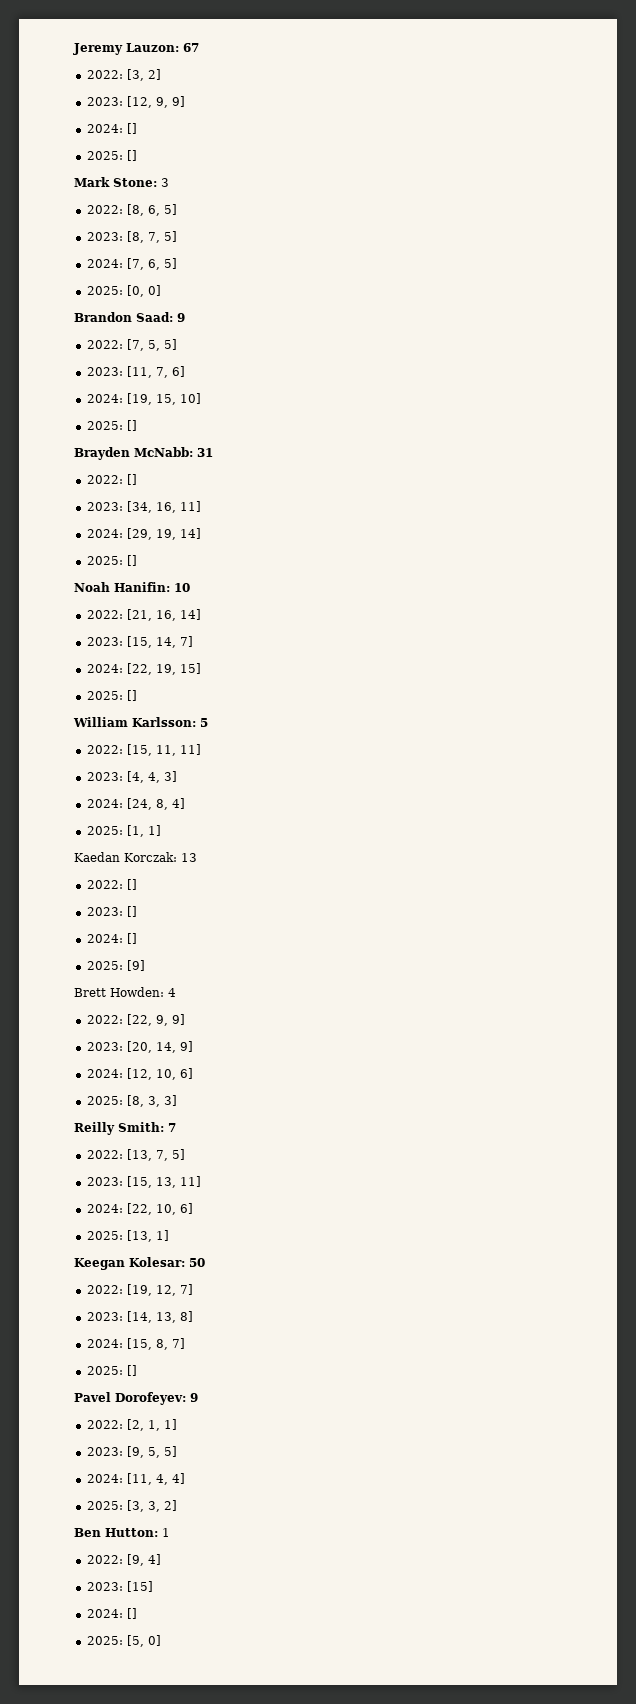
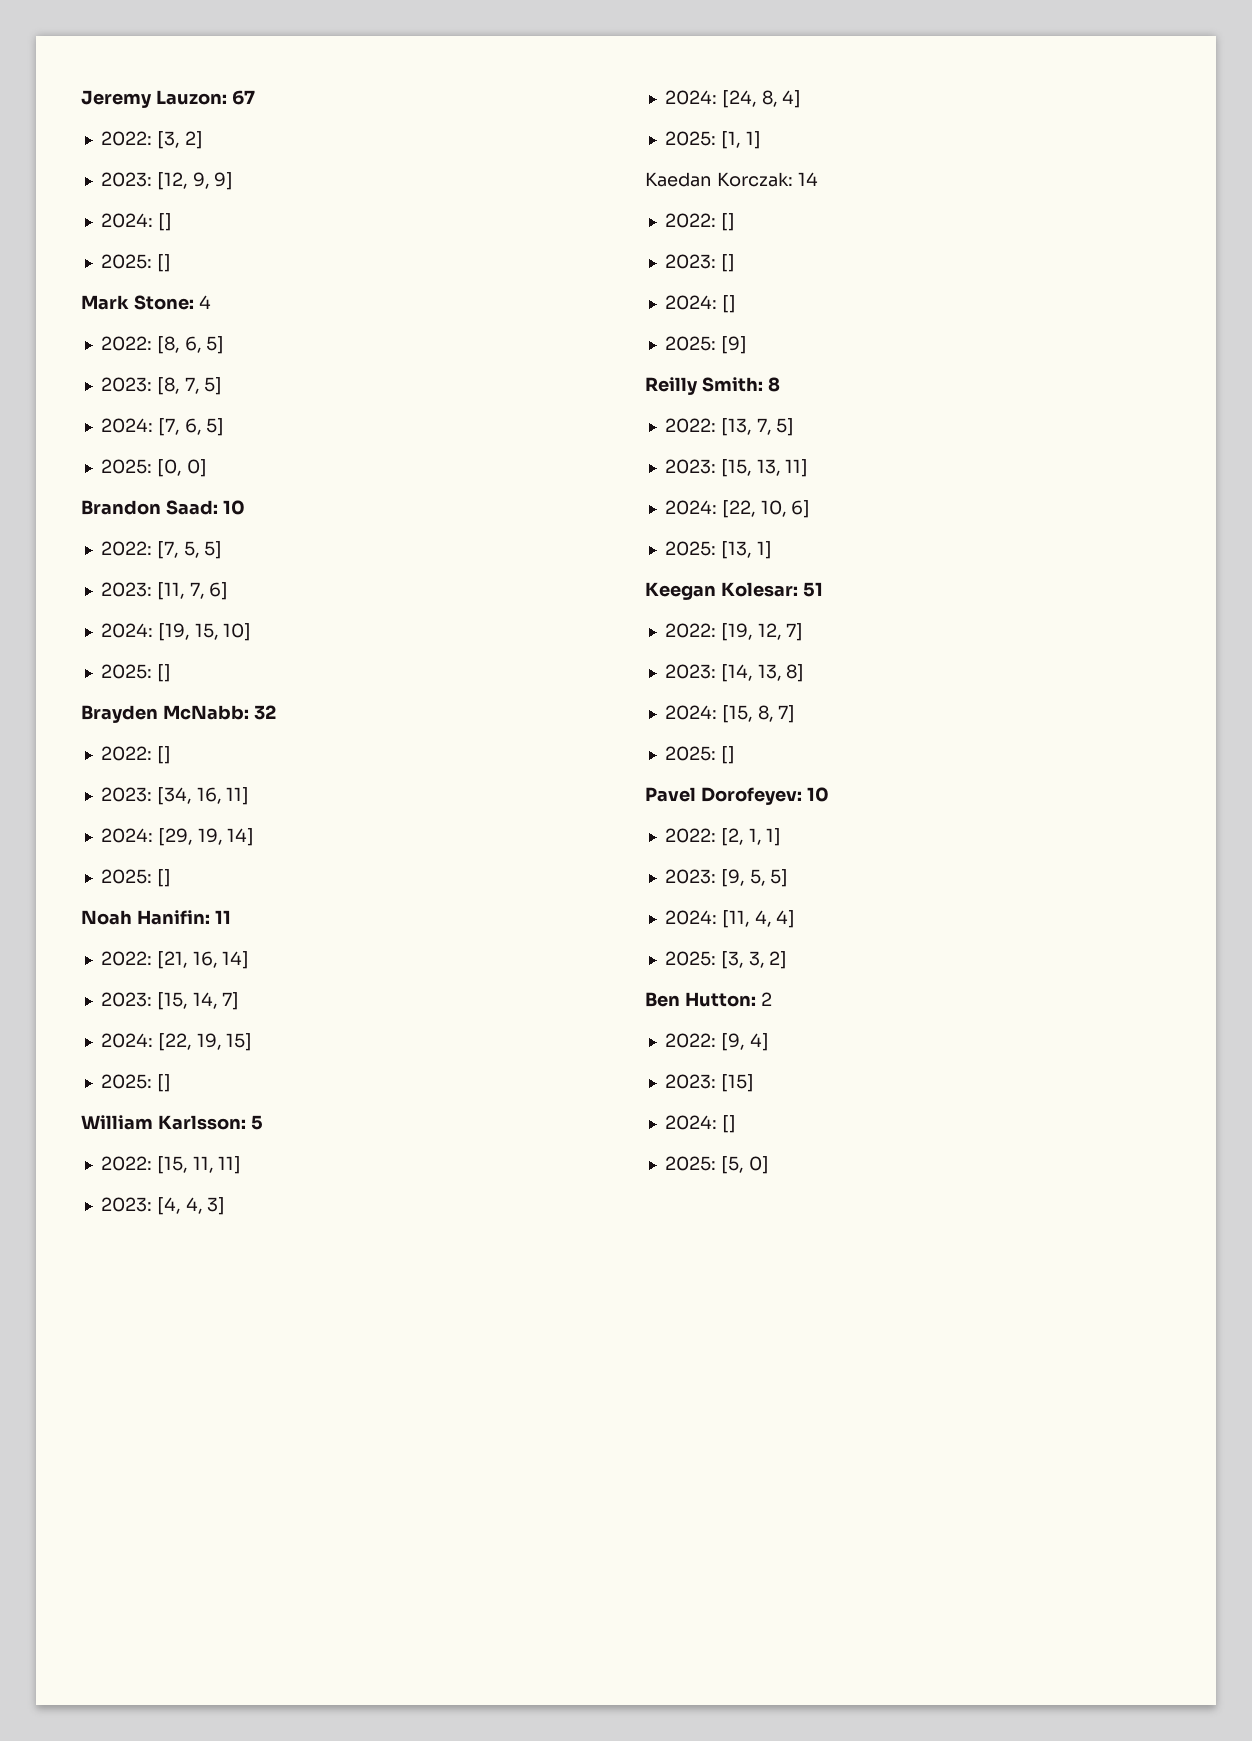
- Mark Stone: 3
+ Mark Stone: 4
- Brandon Saad: 9
+ Brandon Saad: 10
- Brayden McNabb: 31
+ Brayden McNabb: 32
- Noah Hanifin: 10
+ Noah Hanifin: 11
- Kaedan Korczak: 13
+ Kaedan Korczak: 14
- Brett Howden: 4
- 2022: [22, 9, 9]
- 2023: [20, 14, 9]
- 2024: [12, 10, 6]
- 2025: [8, 3, 3]
- Reilly Smith: 7
+ Reilly Smith: 8
- Keegan Kolesar: 50
+ Keegan Kolesar: 51
- Pavel Dorofeyev: 9
+ Pavel Dorofeyev: 10
- Ben Hutton: 1
+ Ben Hutton: 2

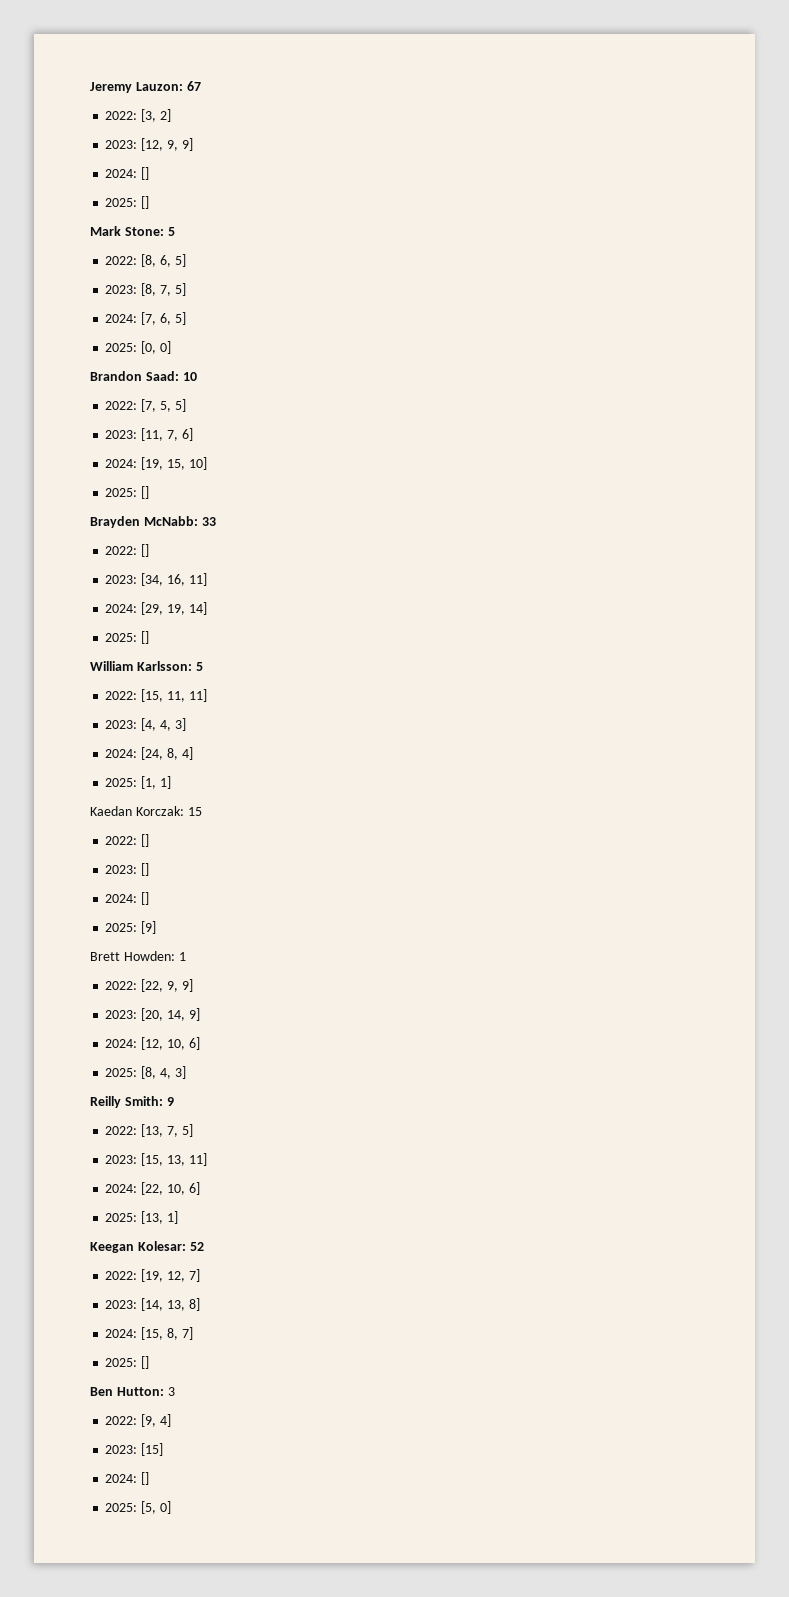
- Mark Stone: 4
+ Mark Stone: 5
- Brayden McNabb: 32
+ Brayden McNabb: 33
- Noah Hanifin: 11
- 2022: [21, 16, 14]
- 2023: [15, 14, 7]
- 2024: [22, 19, 15]
- 2025: []
- Kaedan Korczak: 14
+ Kaedan Korczak: 15
+ Brett Howden: 1
+ 2022: [22, 9, 9]
+ 2023: [20, 14, 9]
+ 2024: [12, 10, 6]
+ 2025: [8, 4, 3]
- Reilly Smith: 8
+ Reilly Smith: 9
- Keegan Kolesar: 51
+ Keegan Kolesar: 52
- Pavel Dorofeyev: 10
- 2022: [2, 1, 1]
- 2023: [9, 5, 5]
- 2024: [11, 4, 4]
- 2025: [3, 3, 2]
- Ben Hutton: 2
+ Ben Hutton: 3

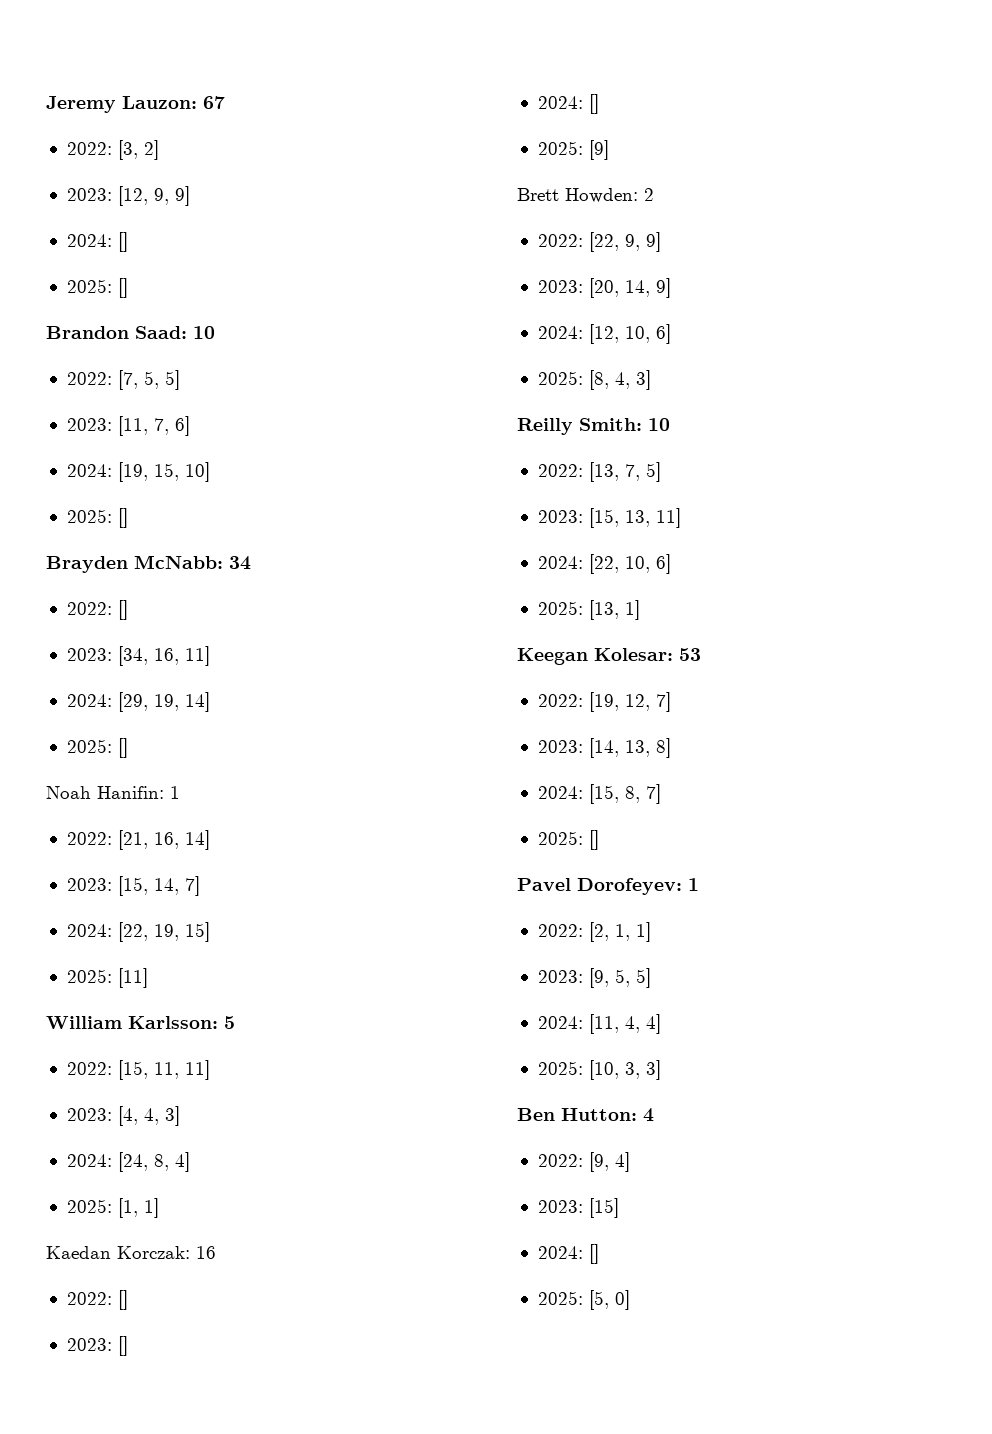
- Mark Stone: 5
- 2022: [8, 6, 5]
- 2023: [8, 7, 5]
- 2024: [7, 6, 5]
- 2025: [0, 0]
- Brayden McNabb: 33
+ Brayden McNabb: 34
+ Noah Hanifin: 1
+ 2022: [21, 16, 14]
+ 2023: [15, 14, 7]
+ 2024: [22, 19, 15]
+ 2025: [11]
- Kaedan Korczak: 15
+ Kaedan Korczak: 16
- Brett Howden: 1
+ Brett Howden: 2
- Reilly Smith: 9
+ Reilly Smith: 10
- Keegan Kolesar: 52
+ Keegan Kolesar: 53
+ Pavel Dorofeyev: 1
+ 2022: [2, 1, 1]
+ 2023: [9, 5, 5]
+ 2024: [11, 4, 4]
+ 2025: [10, 3, 3]
- Ben Hutton: 3
+ Ben Hutton: 4

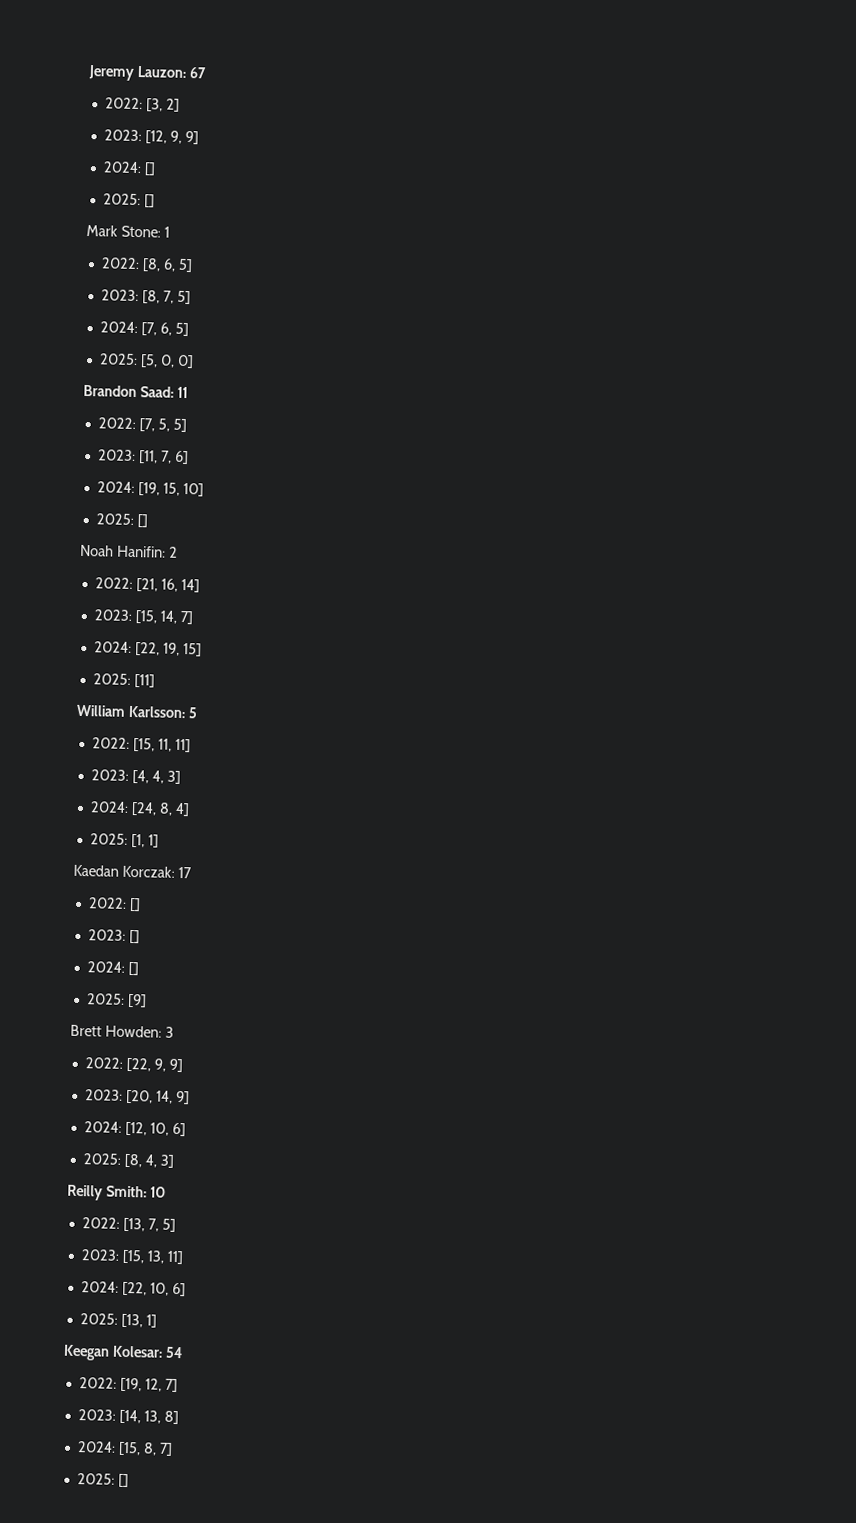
+ Mark Stone: 1
+ 2022: [8, 6, 5]
+ 2023: [8, 7, 5]
+ 2024: [7, 6, 5]
+ 2025: [5, 0, 0]
- Brandon Saad: 10
+ Brandon Saad: 11
- Brayden McNabb: 34
- 2022: []
- 2023: [34, 16, 11]
- 2024: [29, 19, 14]
- 2025: []
- Noah Hanifin: 1
+ Noah Hanifin: 2
- Kaedan Korczak: 16
+ Kaedan Korczak: 17
- Brett Howden: 2
+ Brett Howden: 3
- Keegan Kolesar: 53
+ Keegan Kolesar: 54
- Pavel Dorofeyev: 1
- 2022: [2, 1, 1]
- 2023: [9, 5, 5]
- 2024: [11, 4, 4]
- 2025: [10, 3, 3]
- Ben Hutton: 4
- 2022: [9, 4]
- 2023: [15]
- 2024: []
- 2025: [5, 0]

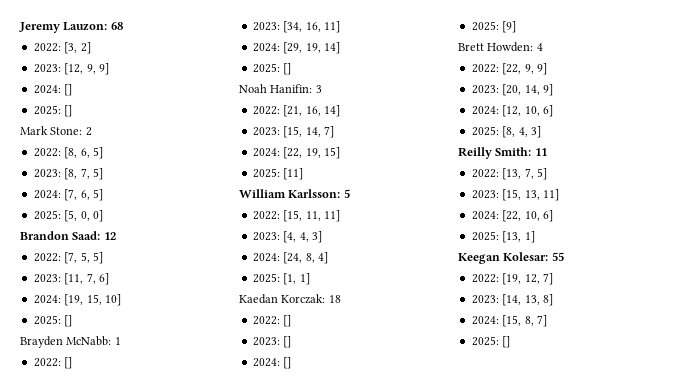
- Jeremy Lauzon: 67
+ Jeremy Lauzon: 68
- Mark Stone: 1
+ Mark Stone: 2
- Brandon Saad: 11
+ Brandon Saad: 12
+ Brayden McNabb: 1
+ 2022: []
+ 2023: [34, 16, 11]
+ 2024: [29, 19, 14]
+ 2025: []
- Noah Hanifin: 2
+ Noah Hanifin: 3
- Kaedan Korczak: 17
+ Kaedan Korczak: 18
- Brett Howden: 3
+ Brett Howden: 4
- Reilly Smith: 10
+ Reilly Smith: 11
- Keegan Kolesar: 54
+ Keegan Kolesar: 55

